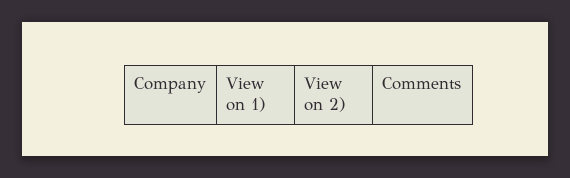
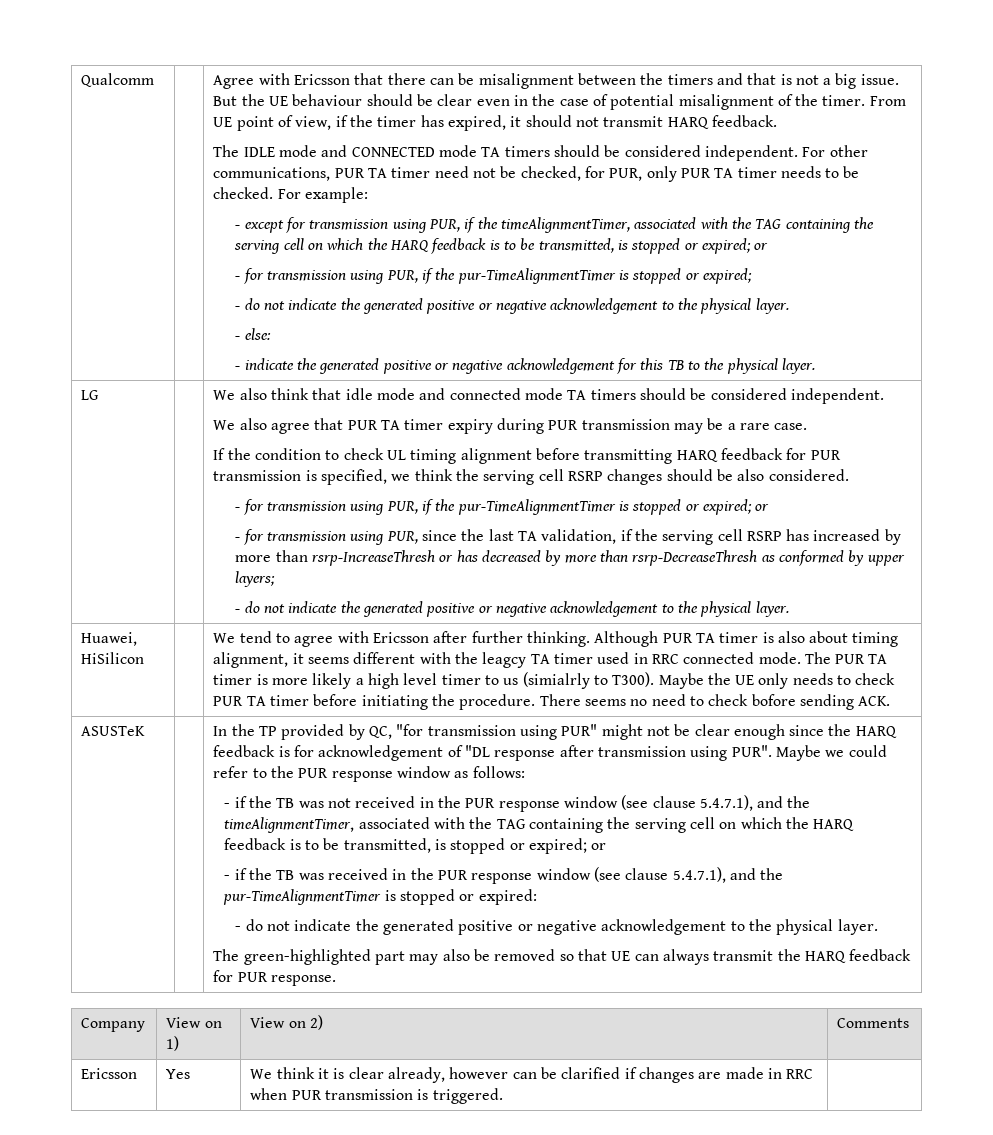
+ Qualcomm | | Agree with Ericsson that there can be misalignment between the timers and that is not a big issue. But the UE behaviour should be clear even in the case of potential misalignment of the timer. From UE point of view, if the timer has expired, it should not transmit HARQ feedback.
+ The IDLE mode and CONNECTED mode TA timers should be considered independent. For other communications, PUR TA timer need not be checked, for PUR, only PUR TA timer needs to be checked. For example:
+ - except for transmission using PUR, if the timeAlignmentTimer, associated with the TAG containing the serving cell on which the HARQ feedback is to be transmitted, is stopped or expired; or
+ - for transmission using PUR, if the pur-TimeAlignmentTimer is stopped or expired;
+ - do not indicate the generated positive or negative acknowledgement to the physical layer.
+ - else:
+ - indicate the generated positive or negative acknowledgement for this TB to the physical layer.
+ LG | | We also think that idle mode and connected mode TA timers should be considered independent.
+ We also agree that PUR TA timer expiry during PUR transmission may be a rare case.
+ If the condition to check UL timing alignment before transmitting HARQ feedback for PUR transmission is specified, we think the serving cell RSRP changes should be also considered.
+ - for transmission using PUR, if the pur-TimeAlignmentTimer is stopped or expired; or
+ - for transmission using PUR, since the last TA validation, if the serving cell RSRP has increased by more than rsrp-IncreaseThresh or has decreased by more than rsrp-DecreaseThresh as conformed by upper layers;
+ - do not indicate the generated positive or negative acknowledgement to the physical layer.
+ Huawei, HiSilicon | | We tend to agree with Ericsson after further thinking. Although PUR TA timer is also about timing alignment, it seems different with the leagcy TA timer used in RRC connected mode. The PUR TA timer is more likely a high level timer to us (simialrly to T300). Maybe the UE only needs to check PUR TA timer before initiating the procedure. There seems no need to check bofore sending ACK.
+ ASUSTeK | | In the TP provided by QC, "for transmission using PUR" might not be clear enough since the HARQ feedback is for acknowledgement of "DL response after transmission using PUR". Maybe we could refer to the PUR response window as follows:
+ - if the TB was not received in the PUR response window (see clause 5.4.7.1), and the timeAlignmentTimer, associated with the TAG containing the serving cell on which the HARQ feedback is to be transmitted, is stopped or expired; or
+ - if the TB was received in the PUR response window (see clause 5.4.7.1), and the pur-TimeAlignmentTimer is stopped or expired:
+ - do not indicate the generated positive or negative acknowledgement to the physical layer.
+ The green-highlighted part may also be removed so that UE can always transmit the HARQ feedback for PUR response.
+ Ericsson | Yes | We think it is clear already, however can be clarified if changes are made in RRC when PUR transmission is triggered. |

